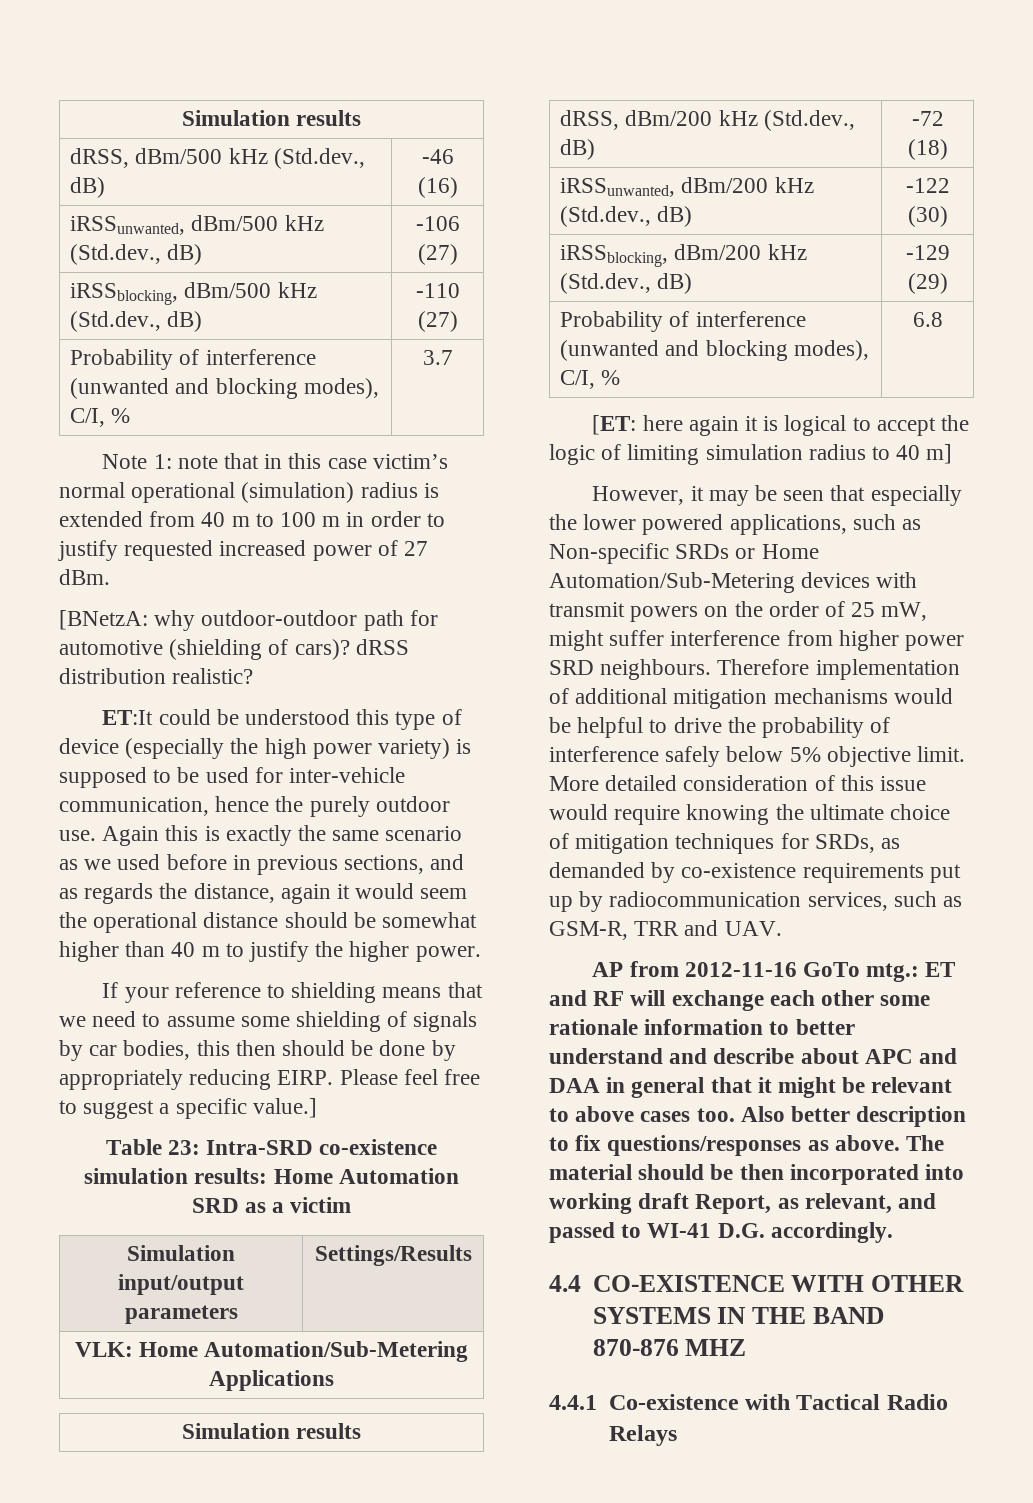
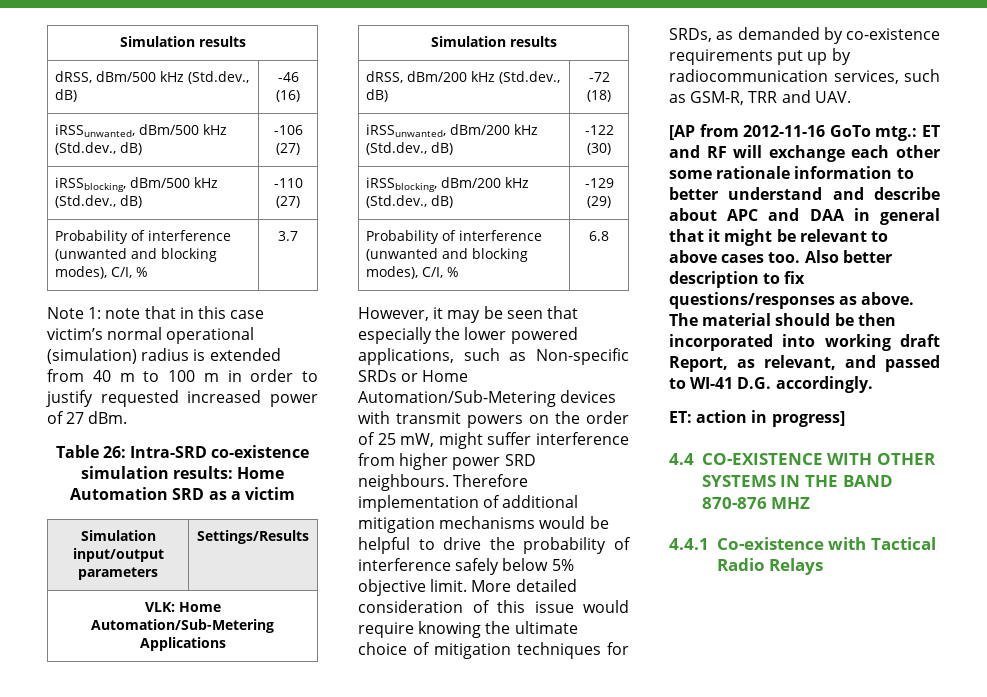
- [BNetzA: why outdoor-outdoor path for automotive (shielding of cars)? dRSS distribution realistic?
- ET:It could be understood this type of device (especially the high power variety) is supposed to be used for inter-vehicle communication, hence the purely outdoor use. Again this is exactly the same scenario as we used before in previous sections, and as regards the distance, again it would seem the operational distance should be somewhat higher than 40 m to justify the higher power.
- If your reference to shielding means that we need to assume some shielding of signals by car bodies, this then should be done by appropriately reducing EIRP. Please feel free to suggest a specific value.]
- Table 23: Intra-SRD co-existence simulation results: Home Automation SRD as a victim
+ Table 26: Intra-SRD co-existence simulation results: Home Automation SRD as a victim
- [ET: here again it is logical to accept the logic of limiting simulation radius to 40 m]
- AP from 2012-11-16 GoTo mtg.: ET and RF will exchange each other some rationale information to better understand and describe about APC and DAA in general that it might be relevant to above cases too.
+ [AP from 2012-11-16 GoTo mtg.: ET and RF will exchange each other some rationale information to better understand and describe about APC and DAA in general that it might be relevant to above cases too.
+ ET: action in progress]

